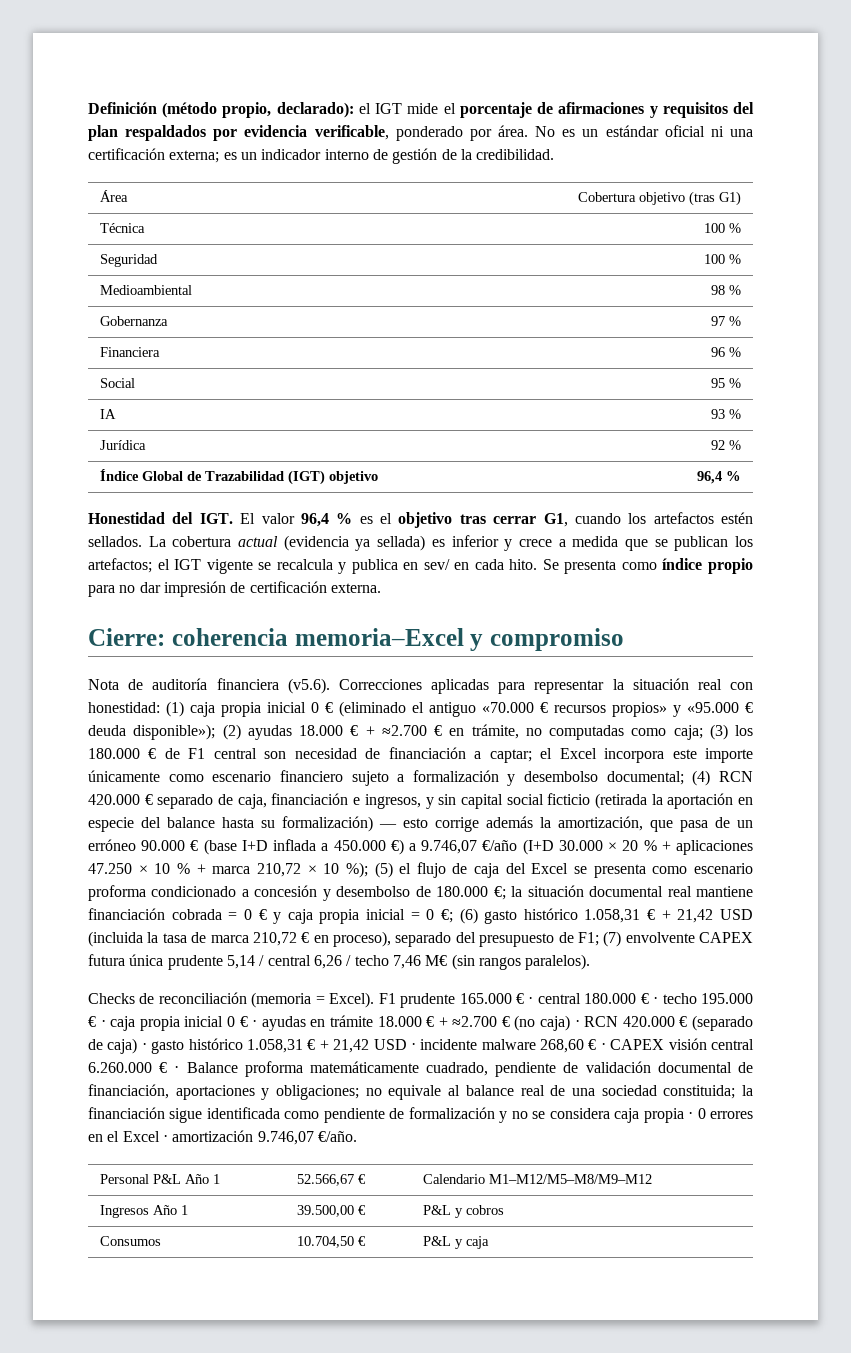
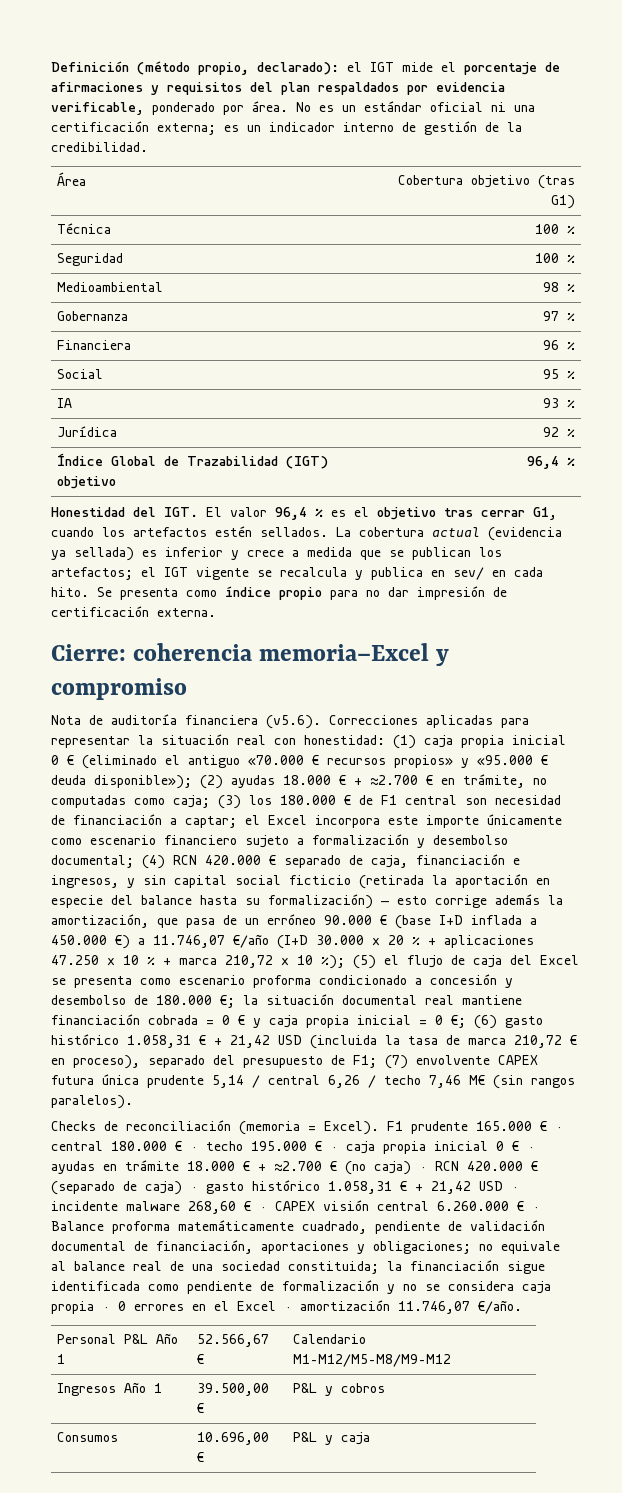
- (4) RCN 420.000 € separado de caja, financiación e ingresos, y sin capital social ficticio (retirada la aportación en especie del balance hasta su formalización) — esto corrige además la amortización, que pasa de un erróneo 90.000 € (base I+D inflada a 450.000 €) a 9.746,07 €/año (I+D 30.000 × 20 % + aplicaciones 47.250 × 10 % + marca 210,72 × 10 %);
+ (4) RCN 420.000 € separado de caja, financiación e ingresos, y sin capital social ficticio (retirada la aportación en especie del balance hasta su formalización) — esto corrige además la amortización, que pasa de un erróneo 90.000 € (base I+D inflada a 450.000 €) a 11.746,07 €/año (I+D 30.000 × 20 % + aplicaciones 47.250 × 10 % + marca 210,72 × 10 %);
- la financiación sigue identificada como pendiente de formalización y no se considera caja propia · 0 errores en el Excel · amortización 9.746,07 €/año.
+ la financiación sigue identificada como pendiente de formalización y no se considera caja propia · 0 errores en el Excel · amortización 11.746,07 €/año.
- Consumos | 10.704,50 € | P&L y caja
+ Consumos | 10.696,00 € | P&L y caja

